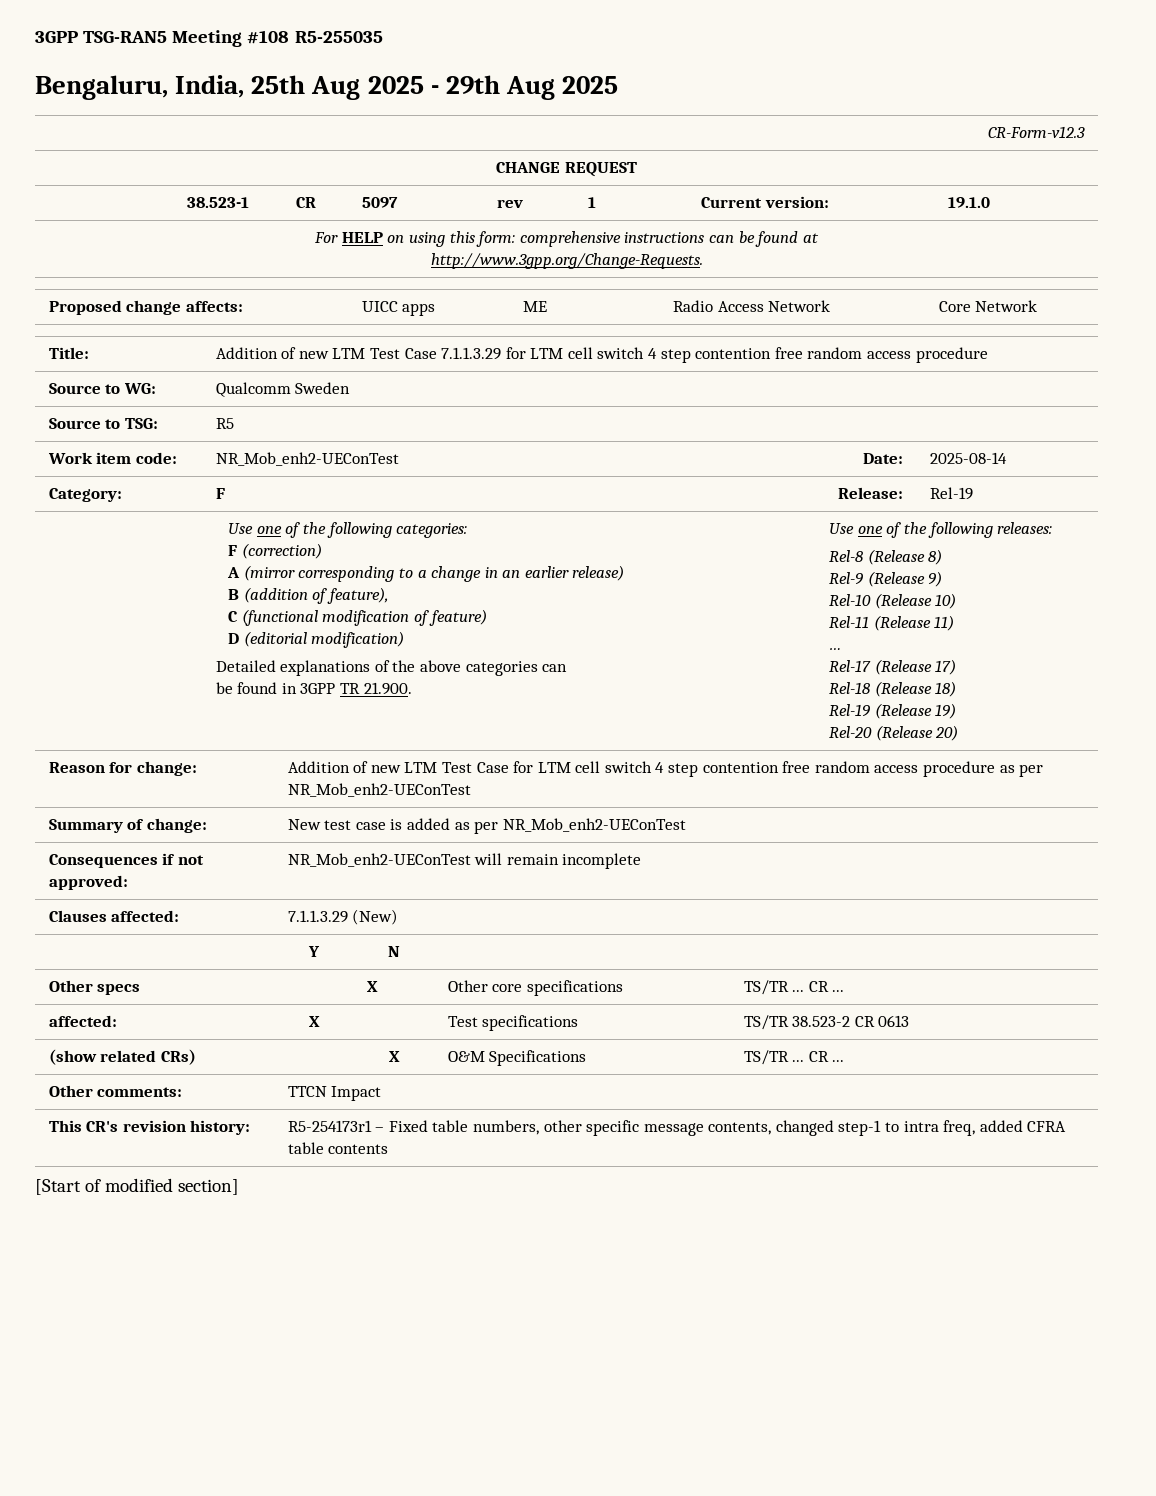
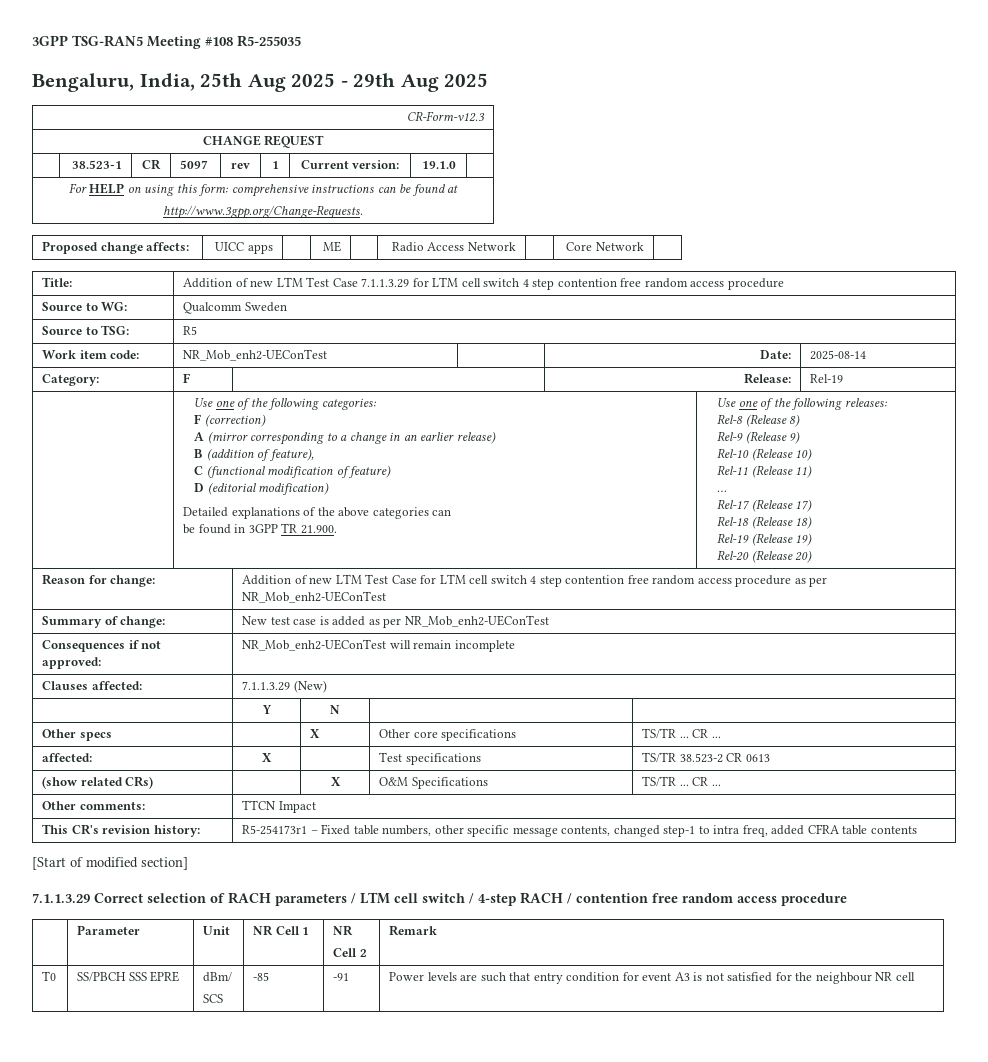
+ 7.1.1.3.29 Correct selection of RACH parameters / LTM cell switch / 4-step RACH / contention free random access procedure
+ | Parameter | Unit | NR Cell 1 | NR
+ Cell 2 | Remark
+ T0 | SS/PBCH SSS EPRE | dBm/
+ SCS | -85 | -91 | Power levels are such that entry condition for event A3 is not satisfied for the neighbour NR cell

